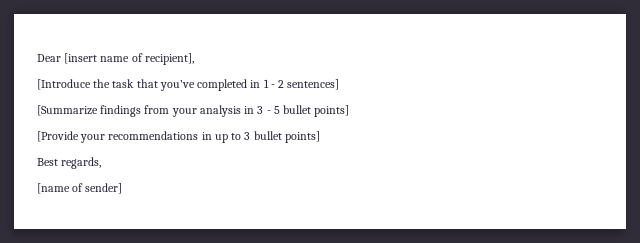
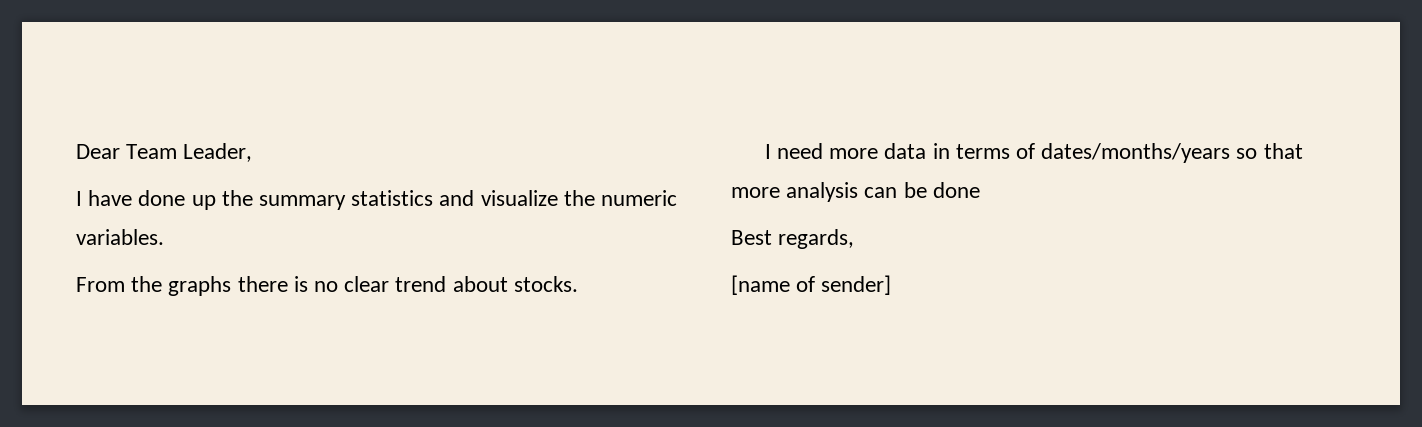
- Dear [insert name of recipient],
- [Introduce the task that you’ve completed in 1 - 2 sentences]
- [Summarize findings from your analysis in 3 - 5 bullet points]
- [Provide your recommendations in up to 3 bullet points]
+ Dear Team Leader,
+ I have done up the summary statistics and visualize the numeric variables.
+ From the graphs there is no clear trend about stocks.
+ I need more data in terms of dates/months/years so that more analysis can be done

